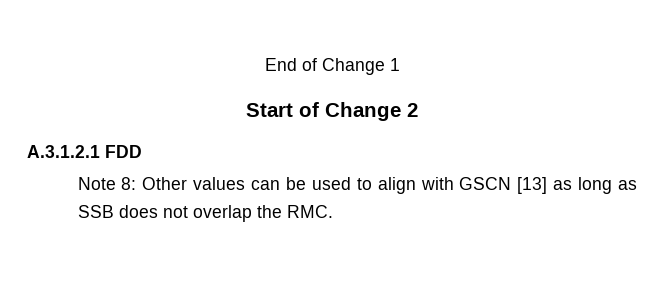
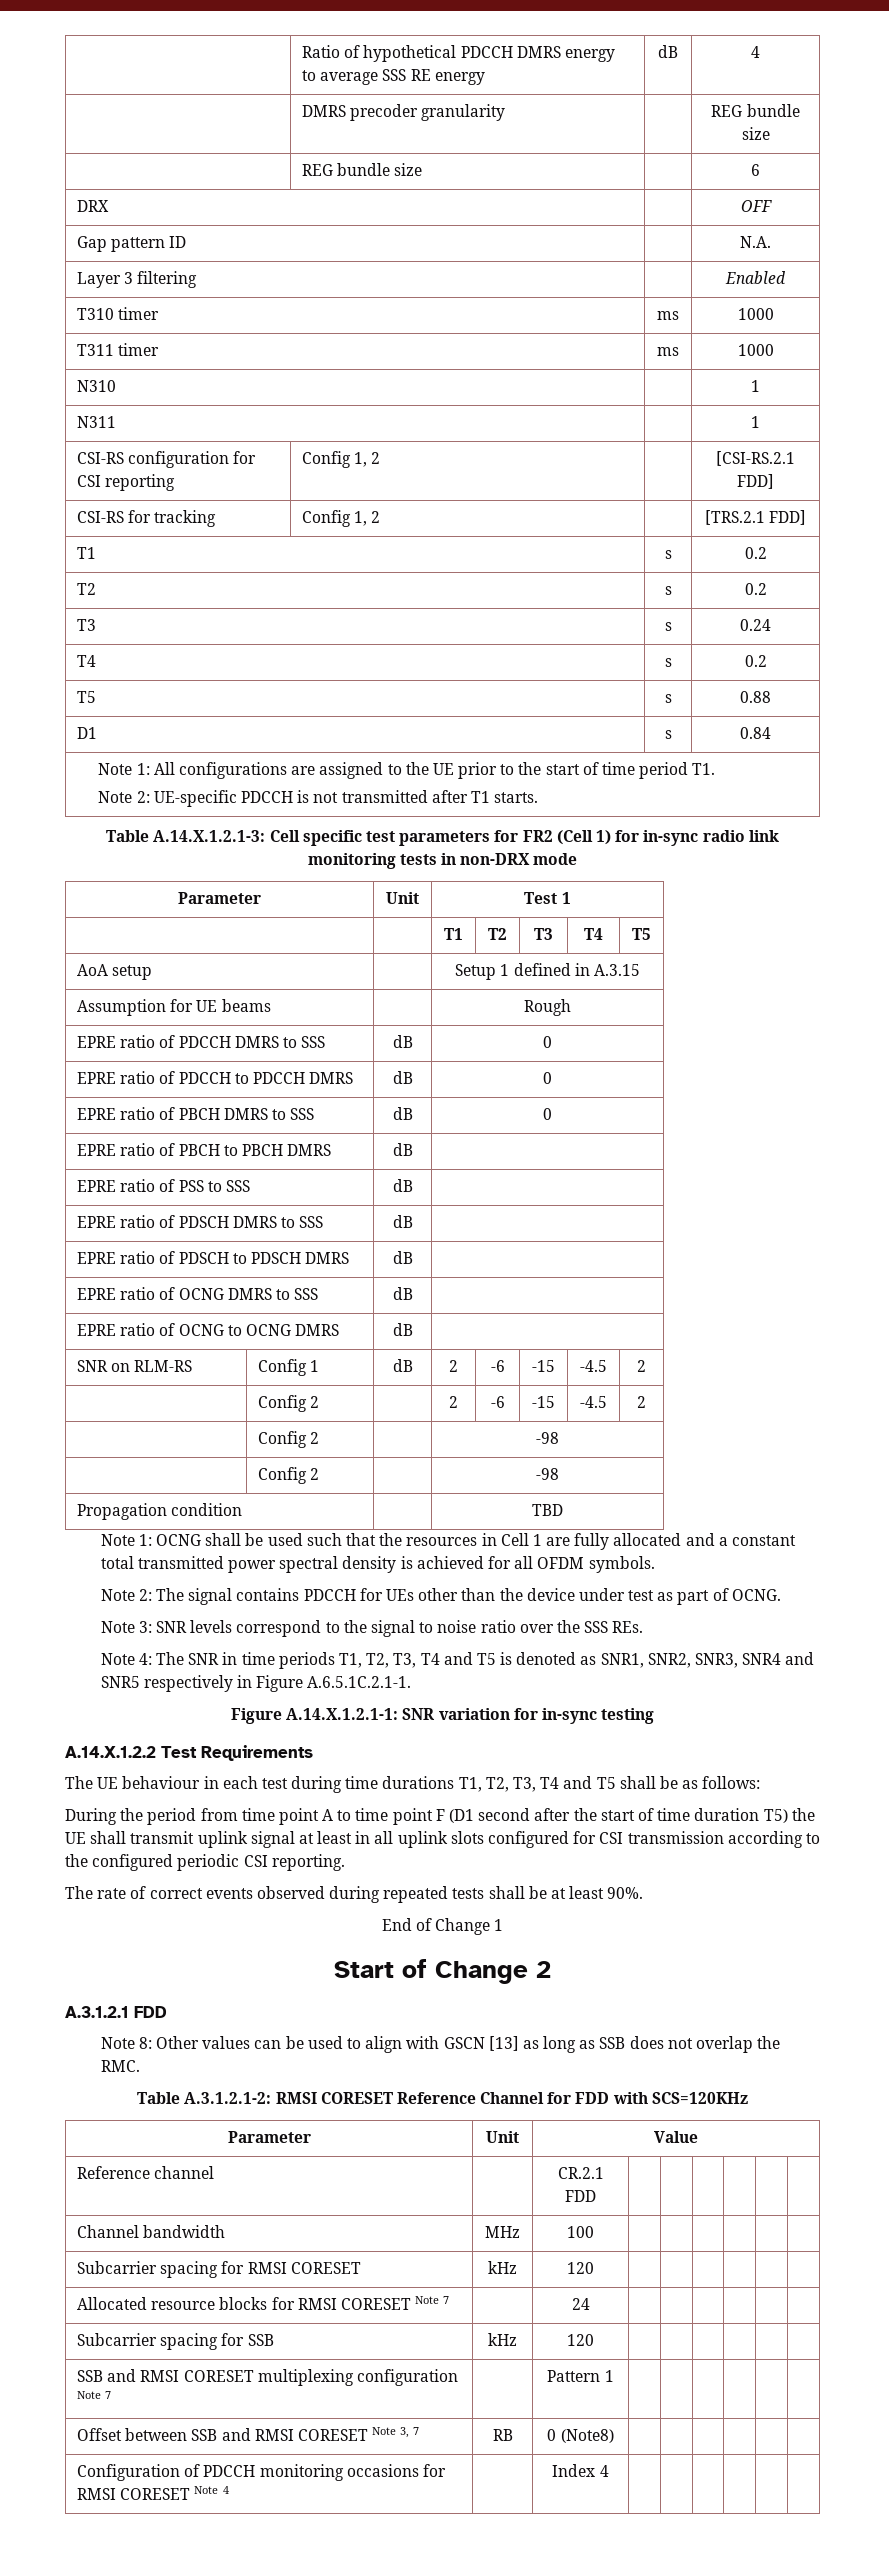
+ | Ratio of hypothetical PDCCH DMRS energy to average SSS RE energy | dB | 4
+ | DMRS precoder granularity | | REG bundle size
+ | REG bundle size | | 6
+ DRX | | OFF
+ Gap pattern ID | | N.A.
+ Layer 3 filtering | | Enabled
+ T310 timer | ms | 1000
+ T311 timer | ms | 1000
+ N310 | | 1
+ N311 | | 1
+ CSI-RS configuration for CSI reporting | Config 1, 2 | | [CSI-RS.2.1 FDD]
+ CSI-RS for tracking | Config 1, 2 | | [TRS.2.1 FDD]
+ T1 | s | 0.2
+ T2 | s | 0.2
+ T3 | s | 0.24
+ T4 | s | 0.2
+ T5 | s | 0.88
+ D1 | s | 0.84
+ Note 1: All configurations are assigned to the UE prior to the start of time period T1.
+ Note 2: UE-specific PDCCH is not transmitted after T1 starts.
+ Table A.14.X.1.2.1-3: Cell specific test parameters for FR2 (Cell 1) for in-sync radio link monitoring tests in non-DRX mode
+ Parameter | Unit | Test 1
+ | | T1 | T2 | T3 | T4 | T5
+ AoA setup | | Setup 1 defined in A.3.15
+ Assumption for UE beams | | Rough
+ EPRE ratio of PDCCH DMRS to SSS | dB | 0
+ EPRE ratio of PDCCH to PDCCH DMRS | dB | 0
+ EPRE ratio of PBCH DMRS to SSS | dB | 0
+ EPRE ratio of PBCH to PBCH DMRS | dB |
+ EPRE ratio of PSS to SSS | dB |
+ EPRE ratio of PDSCH DMRS to SSS | dB |
+ EPRE ratio of PDSCH to PDSCH DMRS | dB |
+ EPRE ratio of OCNG DMRS to SSS | dB |
+ EPRE ratio of OCNG to OCNG DMRS | dB |
+ SNR on RLM-RS | Config 1 | dB | 2 | -6 | -15 | -4.5 | 2
+ | Config 2 | | 2 | -6 | -15 | -4.5 | 2
+ | Config 2 | | -98
+ | Config 2 | | -98
+ Propagation condition | | TBD
+ Note 1: OCNG shall be used such that the resources in Cell 1 are fully allocated and a constant total transmitted power spectral density is achieved for all OFDM symbols.
+ Note 2: The signal contains PDCCH for UEs other than the device under test as part of OCNG.
+ Note 3: SNR levels correspond to the signal to noise ratio over the SSS REs.
+ Note 4: The SNR in time periods T1, T2, T3, T4 and T5 is denoted as SNR1, SNR2, SNR3, SNR4 and SNR5 respectively in Figure A.6.5.1C.2.1-1.
+ Figure A.14.X.1.2.1-1: SNR variation for in-sync testing
+ A.14.X.1.2.2 Test Requirements
+ The UE behaviour in each test during time durations T1, T2, T3, T4 and T5 shall be as follows:
+ During the period from time point A to time point F (D1 second after the start of time duration T5) the UE shall transmit uplink signal at least in all uplink slots configured for CSI transmission according to the configured periodic CSI reporting.
+ The rate of correct events observed during repeated tests shall be at least 90%.
+ Table A.3.1.2.1-2: RMSI CORESET Reference Channel for FDD with SCS=120KHz
+ Parameter | Unit | Value
+ Reference channel | | CR.2.1 FDD | | | | | |
+ Channel bandwidth | MHz | 100 | | | | | |
+ Subcarrier spacing for RMSI CORESET | kHz | 120 | | | | | |
+ Allocated resource blocks for RMSI CORESET Note 7 | | 24 | | | | | |
+ Subcarrier spacing for SSB | kHz | 120 | | | | | |
+ SSB and RMSI CORESET multiplexing configuration Note 7 | | Pattern 1 | | | | | |
+ Offset between SSB and RMSI CORESET Note 3, 7 | RB | 0 (Note8) | | | | | |
+ Configuration of PDCCH monitoring occasions for RMSI CORESET Note 4 | | Index 4 | | | | | |

